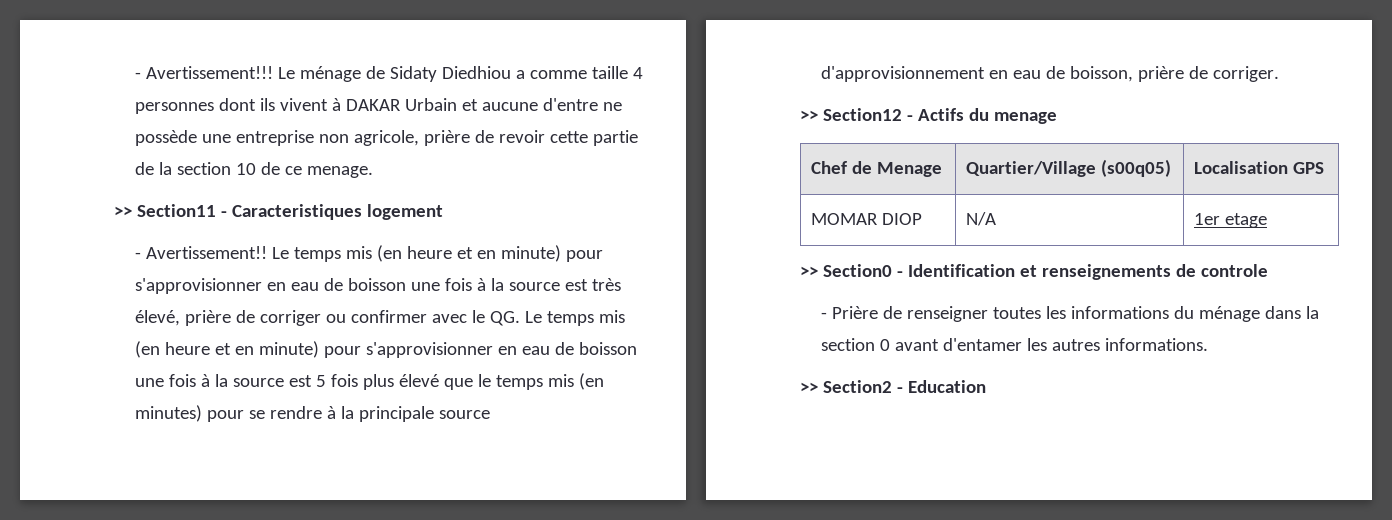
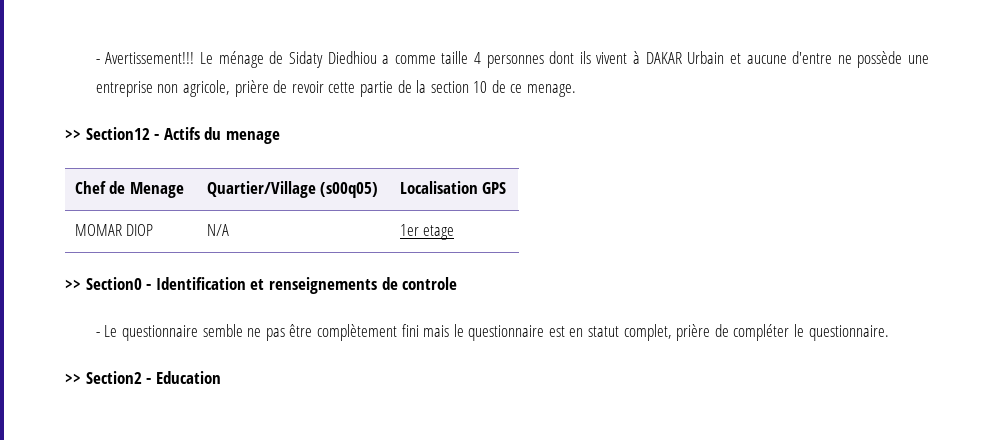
- >> Section11 - Caracteristiques logement
- - Avertissement!! Le temps mis (en heure et en minute) pour s'approvisionner en eau de boisson une fois à la source est très élevé, prière de corriger ou confirmer avec le QG. Le temps mis (en heure et en minute) pour s'approvisionner en eau de boisson une fois à la source est 5 fois plus élevé que le temps mis (en minutes) pour se rendre à la principale source d'approvisionnement en eau de boisson, prière de corriger.
- - Prière de renseigner toutes les informations du ménage dans la section 0 avant d'entamer les autres informations.
+ - Le questionnaire semble ne pas être complètement fini mais le questionnaire est en statut complet, prière de compléter le questionnaire.

